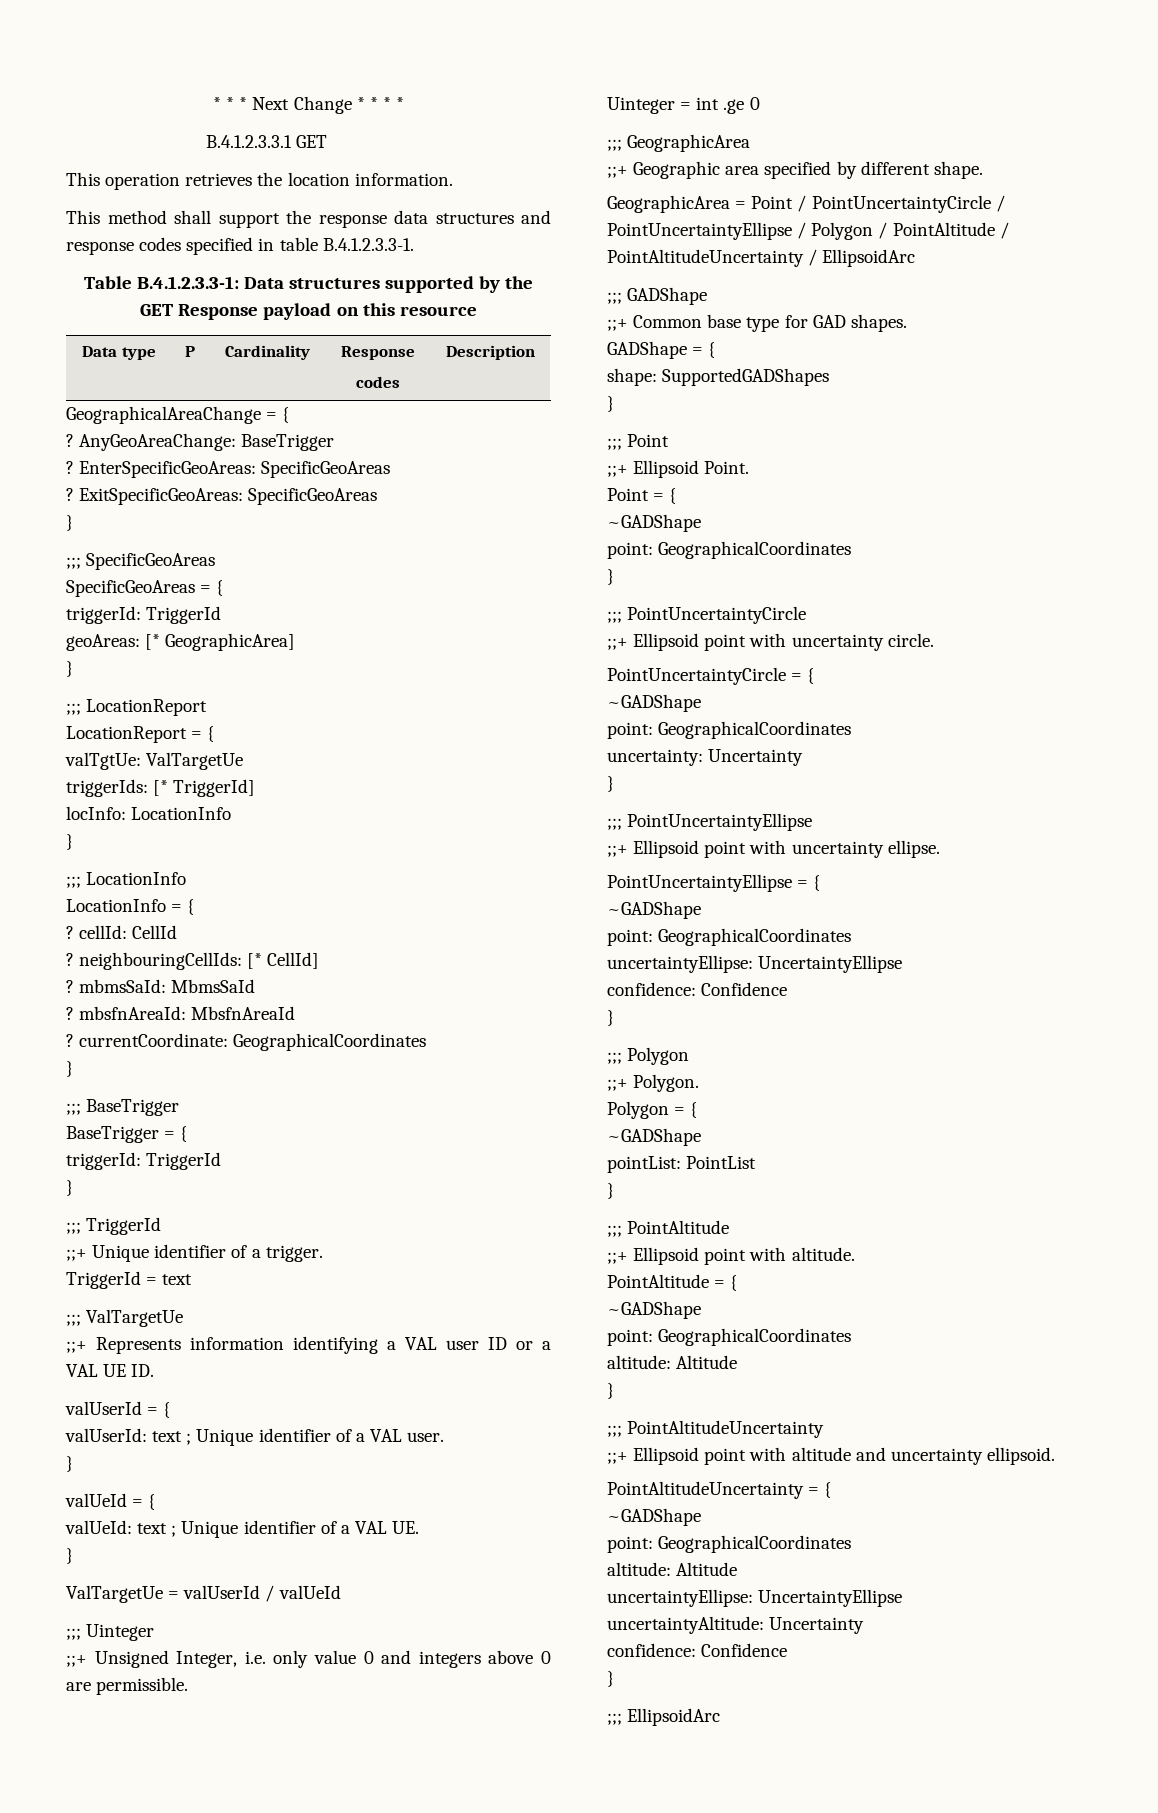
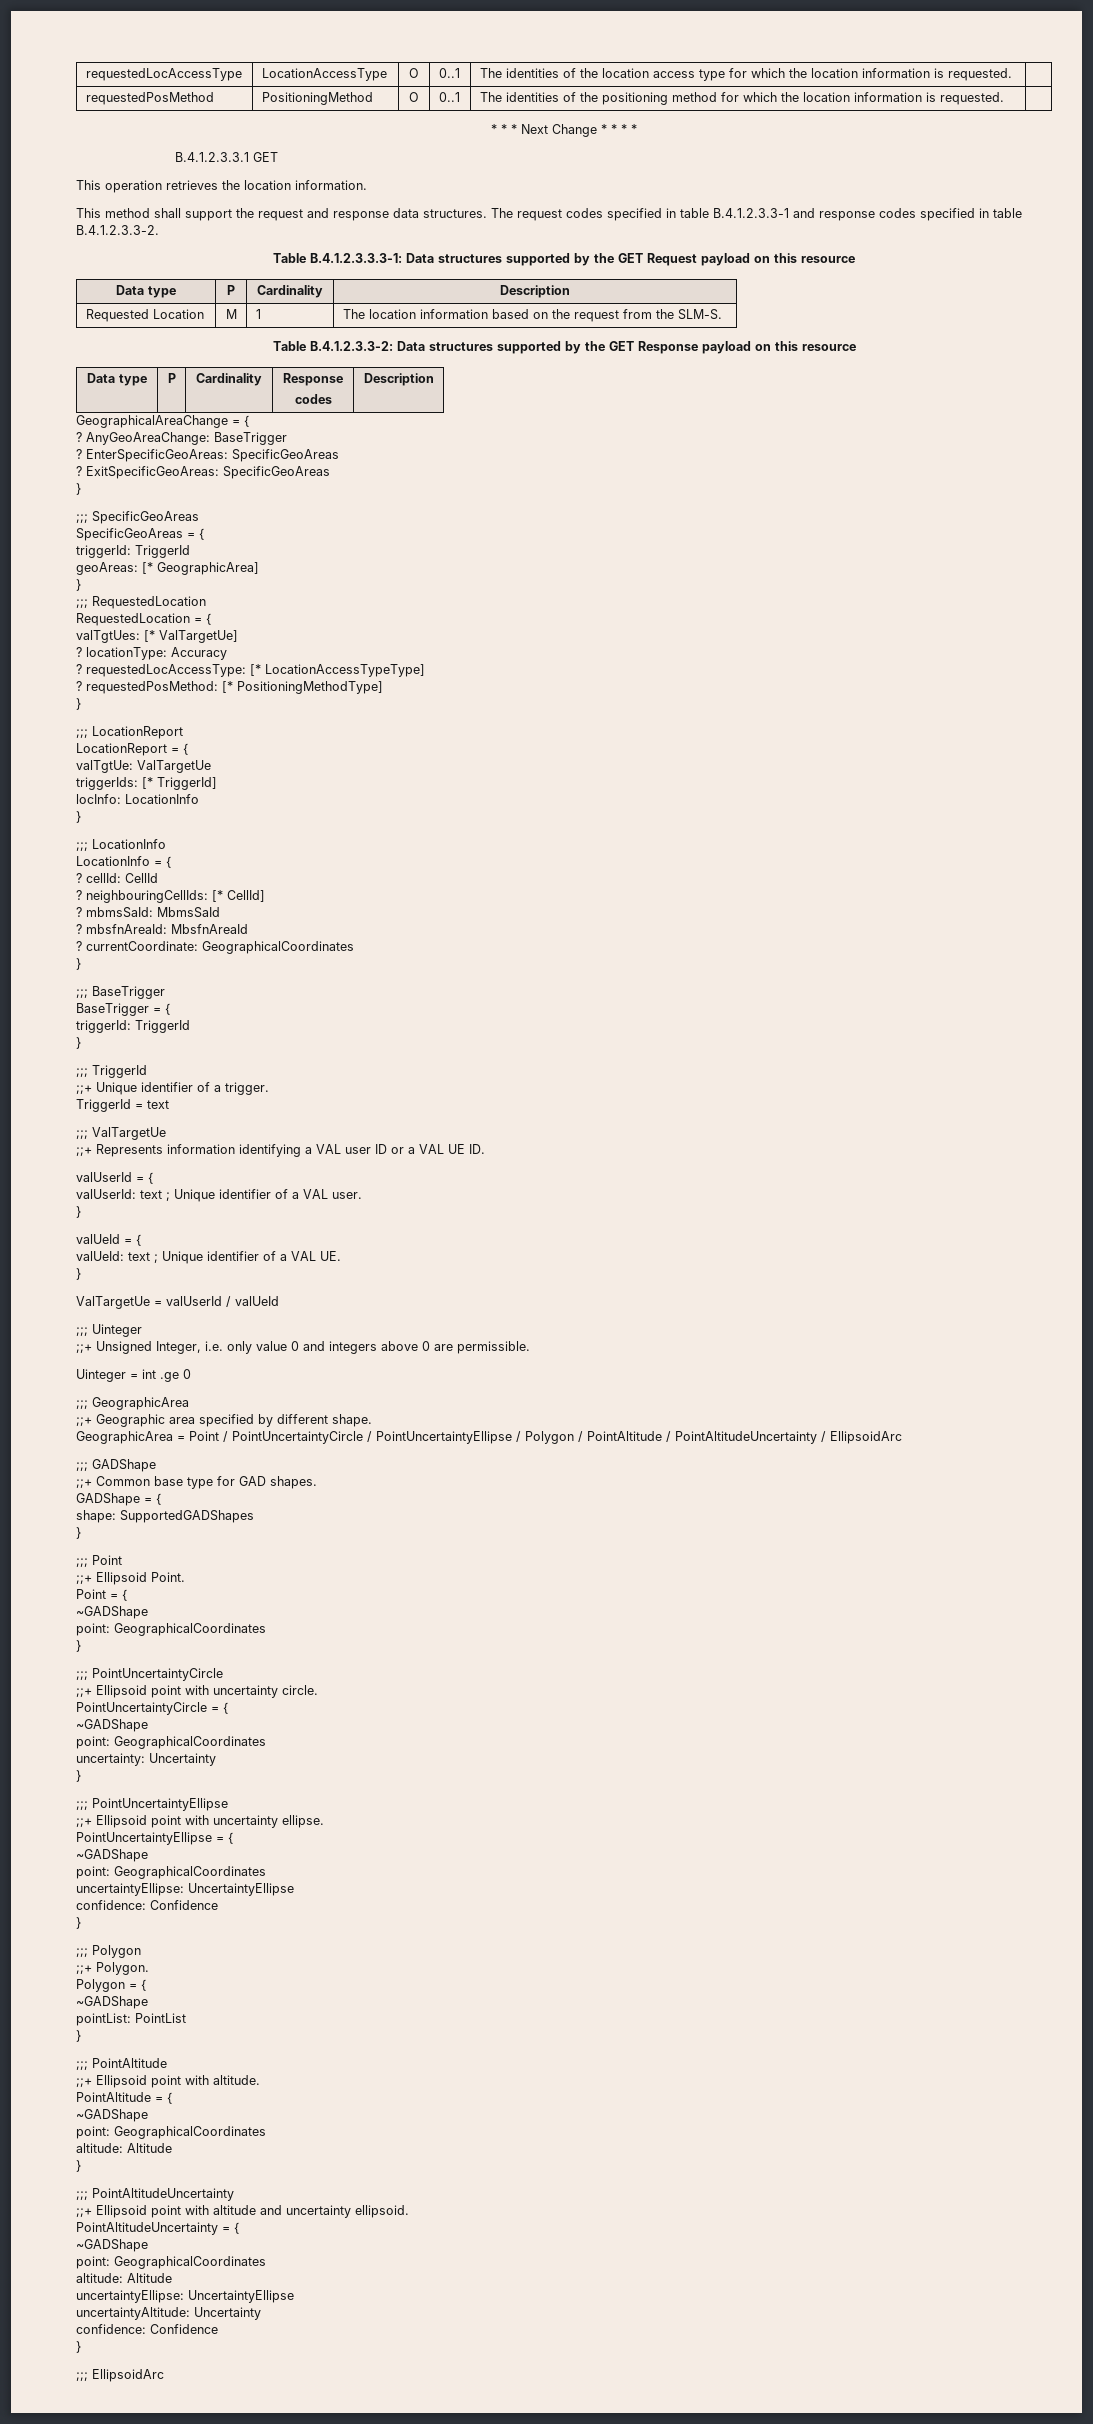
+ requestedLocAccessType | LocationAccessType | O | 0..1 | The identities of the location access type for which the location information is requested. |
+ requestedPosMethod | PositioningMethod | O | 0..1 | The identities of the positioning method for which the location information is requested. |
- This method shall support the response data structures and response codes specified in table B.4.1.2.3.3-1.
- Table B.4.1.2.3.3-1: Data structures supported by the GET Response payload on this resource
+ This method shall support the request and response data structures. The request codes specified in table B.4.1.2.3.3-1 and response codes specified in table B.4.1.2.3.3-2.
+ Table B.4.1.2.3.3.3-1: Data structures supported by the GET Request payload on this resource
+ Data type | P | Cardinality | Description
+ Requested Location | M | 1 | The location information based on the request from the SLM-S.
+ Table B.4.1.2.3.3-2: Data structures supported by the GET Response payload on this resource
+ ;;; RequestedLocation
+ RequestedLocation = {
+ valTgtUes: [* ValTargetUe]
+ ? locationType: Accuracy
+ ? requestedLocAccessType: [* LocationAccessTypeType]
+ ? requestedPosMethod: [* PositioningMethodType]
+ }

